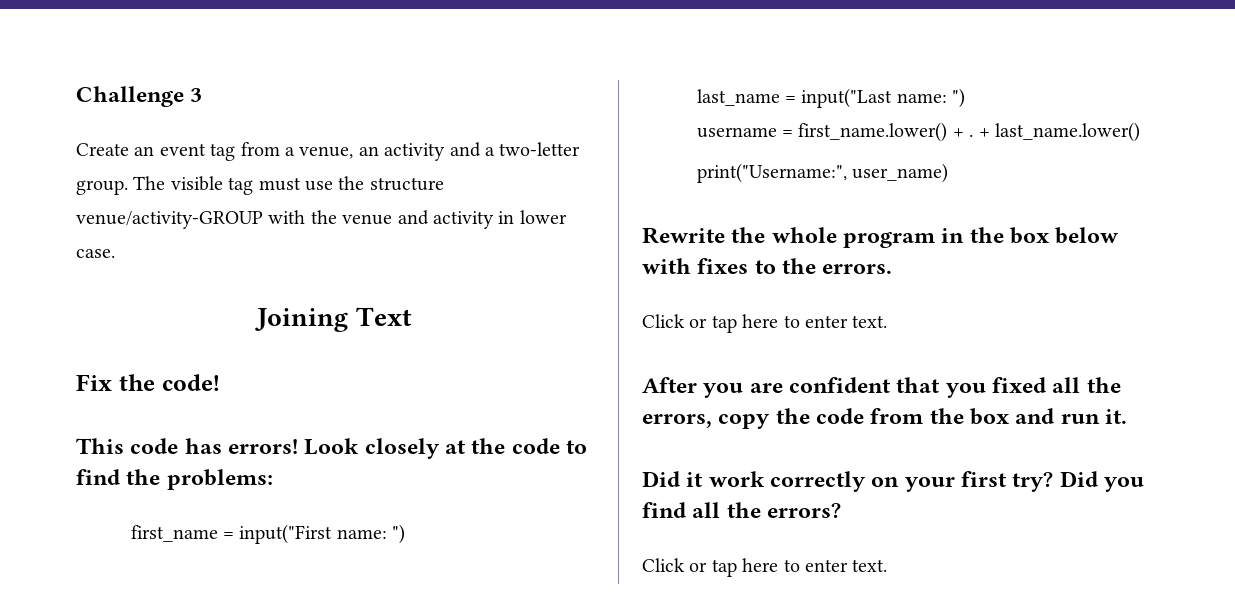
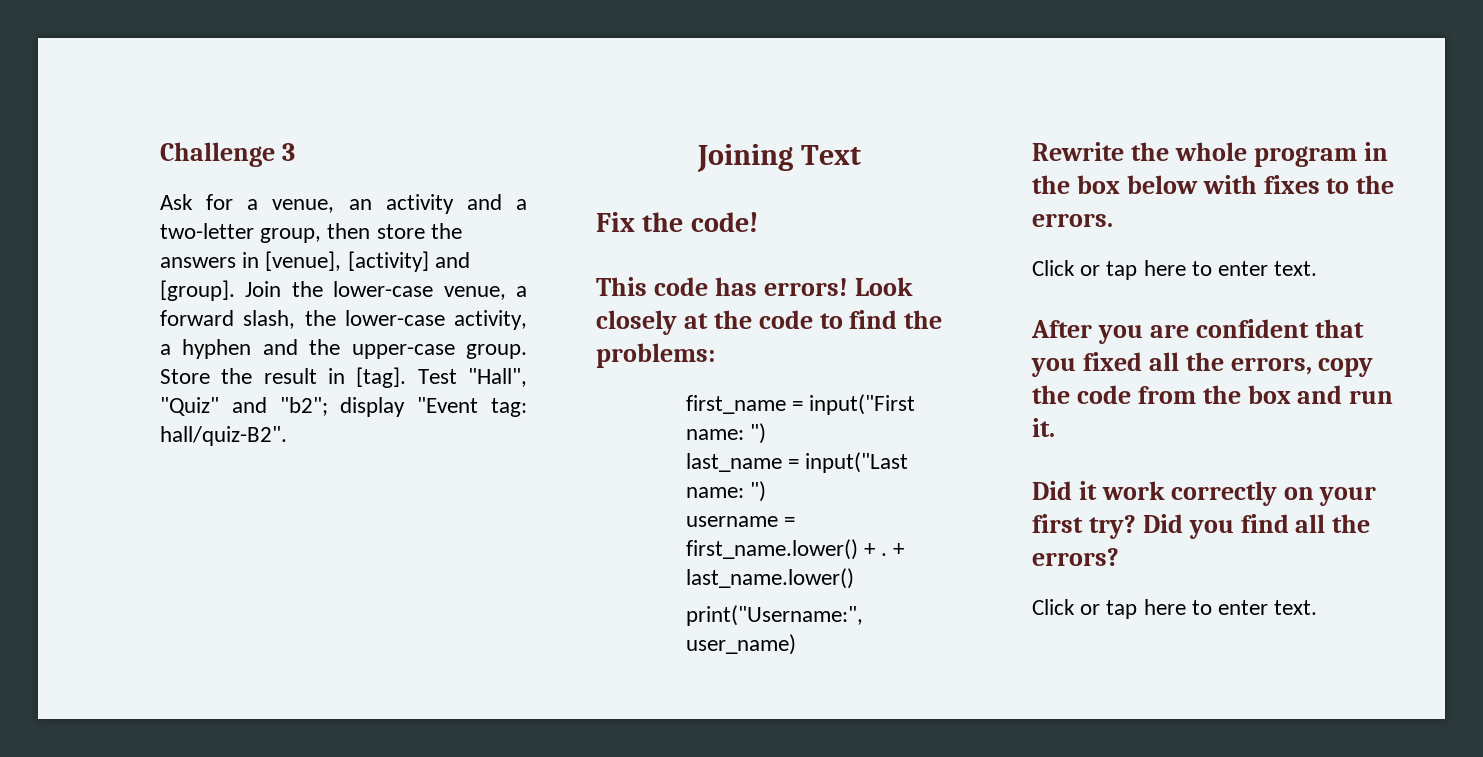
- Create an event tag from a venue, an activity and a two-letter group. The visible tag must use the structure venue/activity-GROUP with the venue and activity in lower case.
+ Ask for a venue, an activity and a two-letter group, then store the answers in [venue], [activity] and [group]. Join the lower-case venue, a forward slash, the lower-case activity, a hyphen and the upper-case group. Store the result in [tag]. Test "Hall", "Quiz" and "b2"; display "Event tag: hall/quiz-B2".

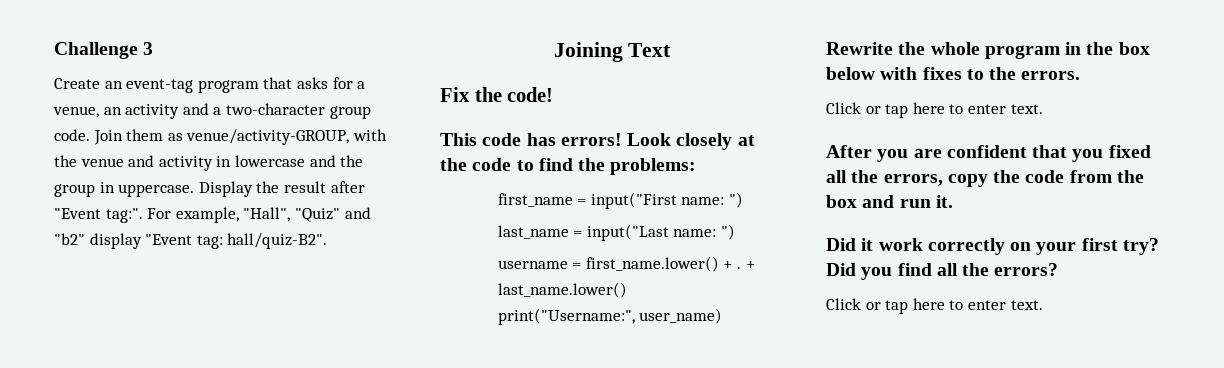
- Ask for a venue, an activity and a two-letter group, then store the answers in [venue], [activity] and [group]. Join the lower-case venue, a forward slash, the lower-case activity, a hyphen and the upper-case group. Store the result in [tag]. Test "Hall", "Quiz" and "b2"; display "Event tag: hall/quiz-B2".
+ Create an event-tag program that asks for a venue, an activity and a two-character group code. Join them as venue/activity-GROUP, with the venue and activity in lowercase and the group in uppercase. Display the result after "Event tag:". For example, "Hall", "Quiz" and "b2" display "Event tag: hall/quiz-B2".

